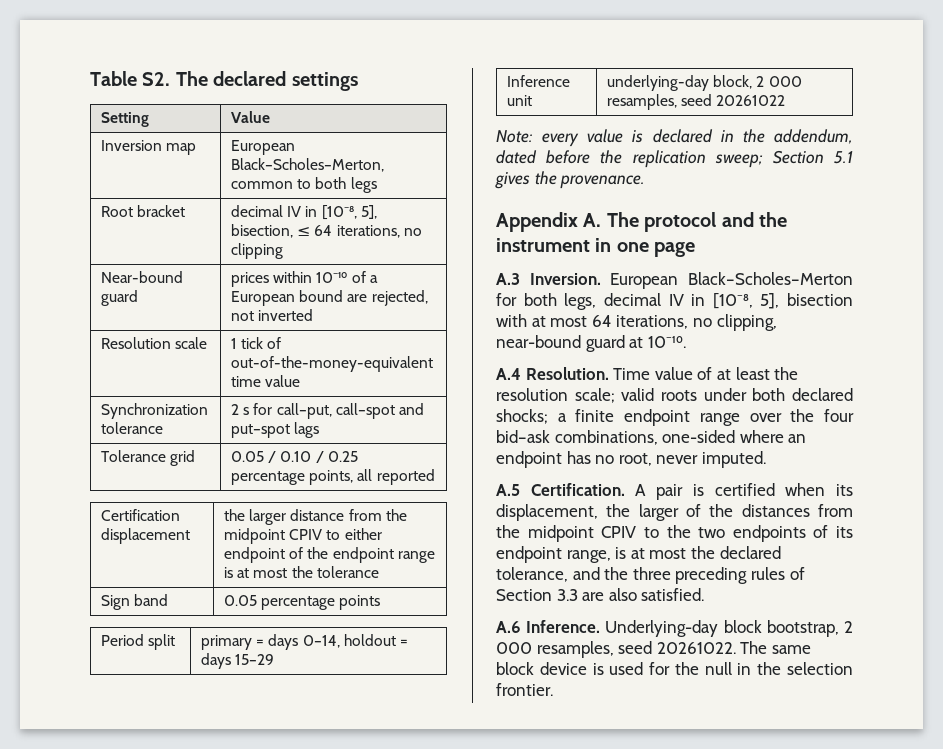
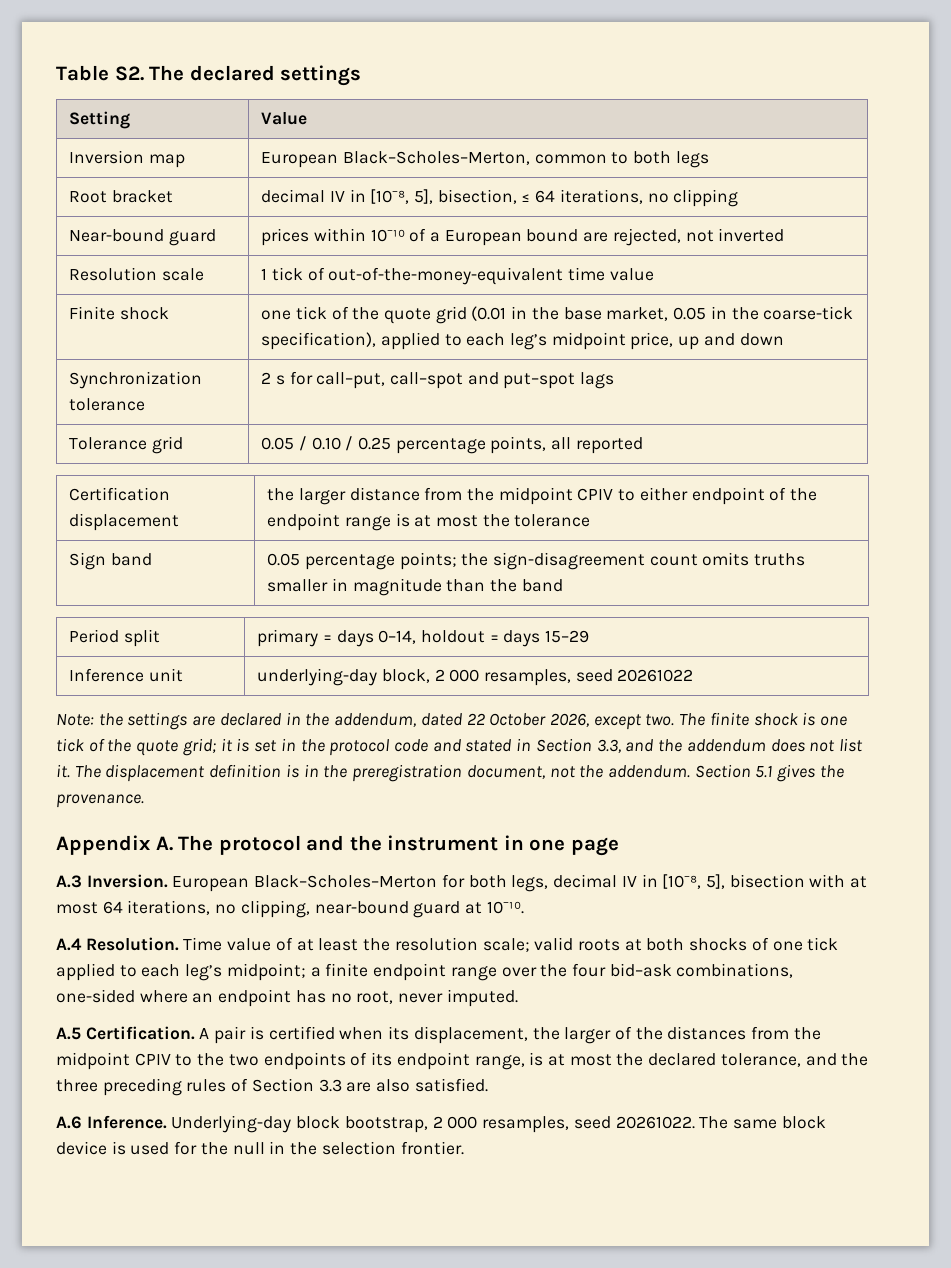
+ Finite shock | one tick of the quote grid (0.01 in the base market, 0.05 in the coarse-tick specification), applied to each leg’s midpoint price, up and down
- Sign band | 0.05 percentage points
+ Sign band | 0.05 percentage points; the sign-disagreement count omits truths smaller in magnitude than the band
- Note: every value is declared in the addendum, dated before the replication sweep; Section 5.1 gives the provenance.
+ Note: the settings are declared in the addendum, dated 22 October 2026, except two. The finite shock is one tick of the quote grid; it is set in the protocol code and stated in Section 3.3, and the addendum does not list it. The displacement definition is in the preregistration document, not the addendum. Section 5.1 gives the provenance.
- Time value of at least the resolution scale; valid roots under both declared shocks; a finite endpoint range over the four bid–ask combinations, one-sided where an endpoint has no root, never imputed.
+ Time value of at least the resolution scale; valid roots at both shocks of one tick applied to each leg’s midpoint; a finite endpoint range over the four bid–ask combinations, one-sided where an endpoint has no root, never imputed.

